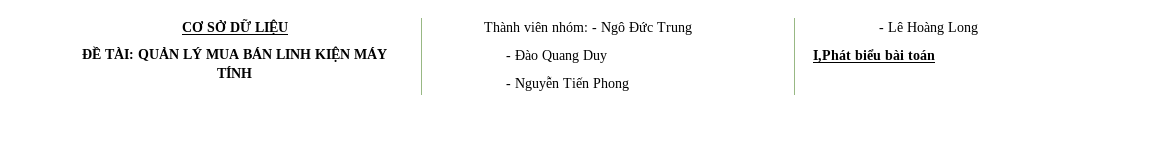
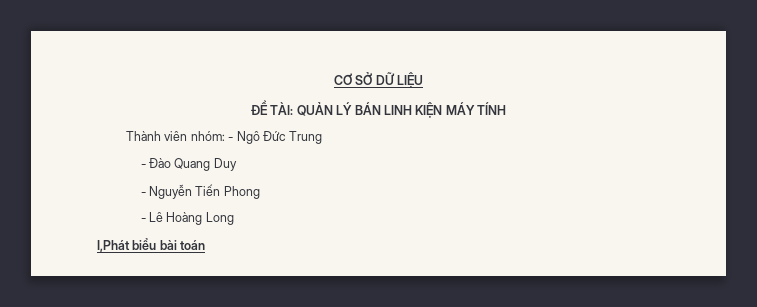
- ĐỀ TÀI: QUẢN LÝ MUA BÁN LINH KIỆN MÁY TÍNH
+ ĐỀ TÀI: QUẢN LÝ BÁN LINH KIỆN MÁY TÍNH

